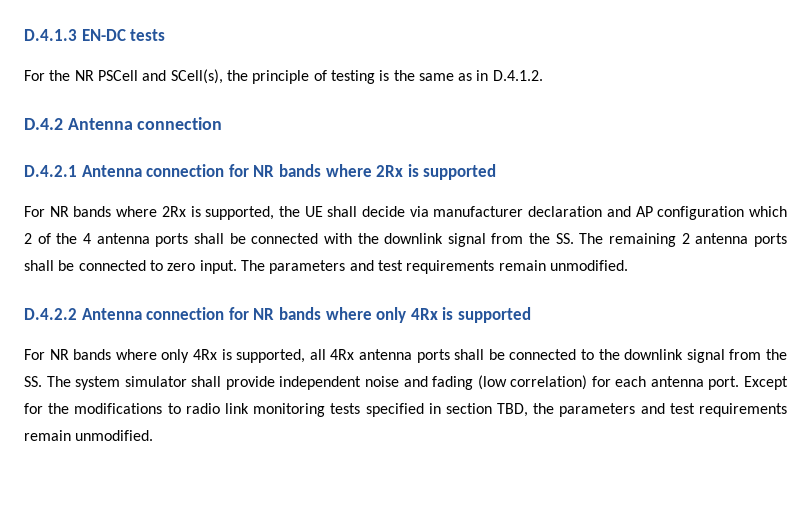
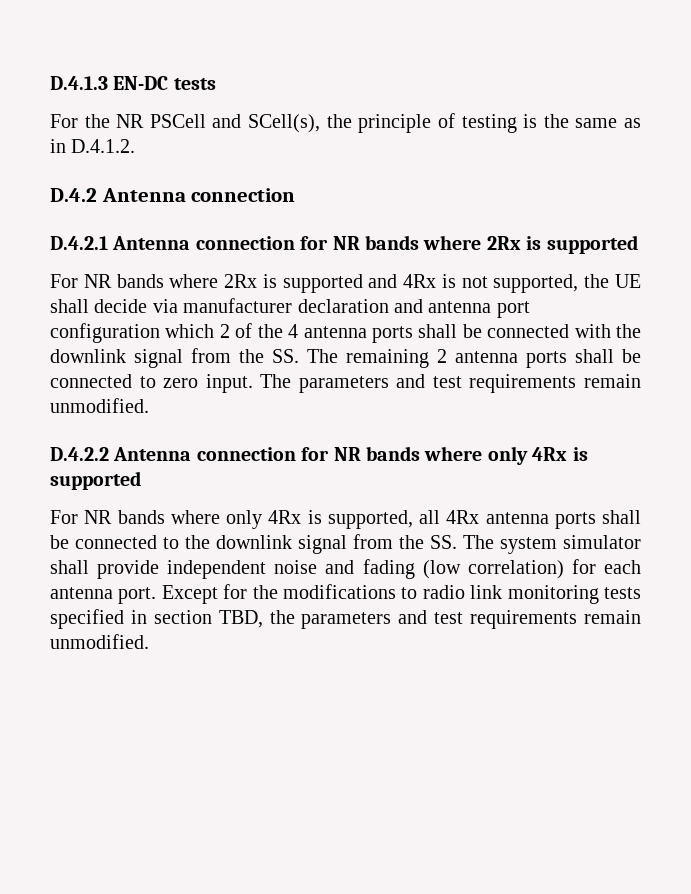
- For NR bands where 2Rx is supported, the UE shall decide via manufacturer declaration and AP configuration which 2 of the 4 antenna ports shall be connected with the downlink signal from the SS. The remaining 2 antenna ports shall be connected to zero input.
+ For NR bands where 2Rx is supported and 4Rx is not supported, the UE shall decide via manufacturer declaration and antenna port configuration which 2 of the 4 antenna ports shall be connected with the downlink signal from the SS. The remaining 2 antenna ports shall be connected to zero input.

